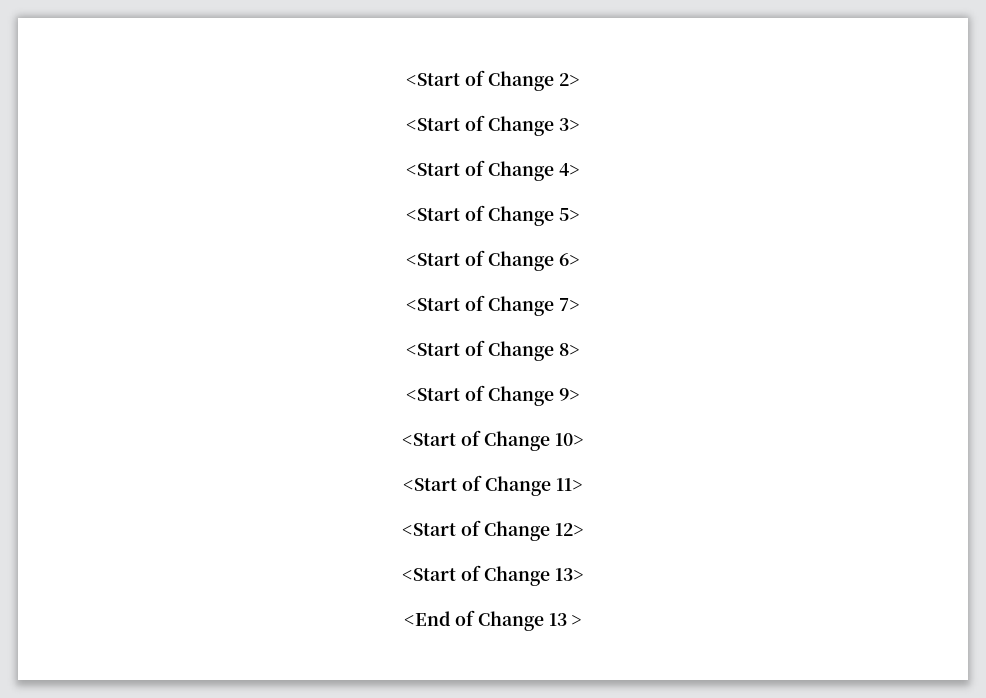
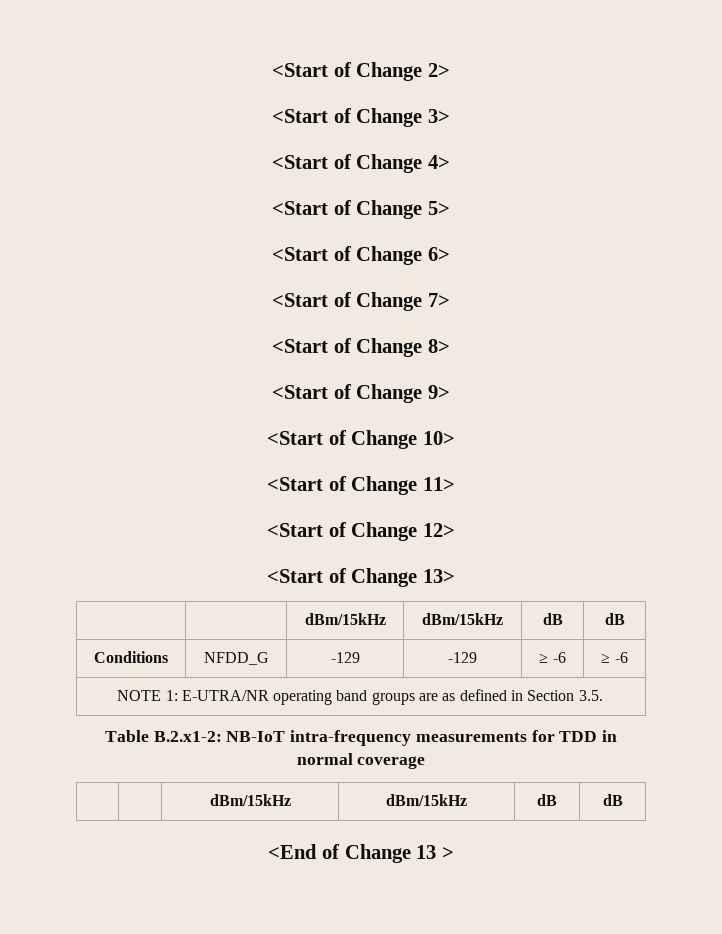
  <Start of Change 13>
+ | | dBm/15kHz | dBm/15kHz | dB | dB
+ Conditions | NFDD_G | -129 | -129 | ≥ -6 | ≥ -6
+ NOTE 1: E-UTRA/NR operating band groups are as defined in Section 3.5.
+ Table B.2.x1-2: NB-IoT intra-frequency measurements for TDD in normal coverage
+ | | dBm/15kHz | dBm/15kHz | dB | dB

